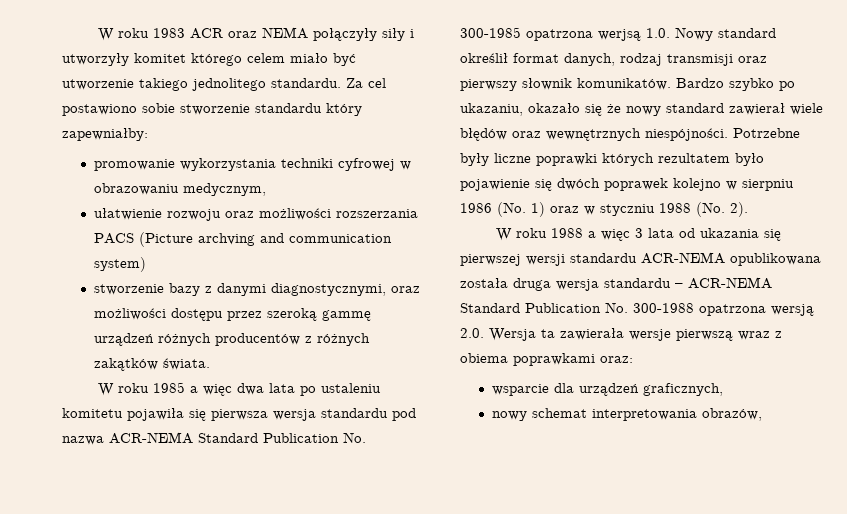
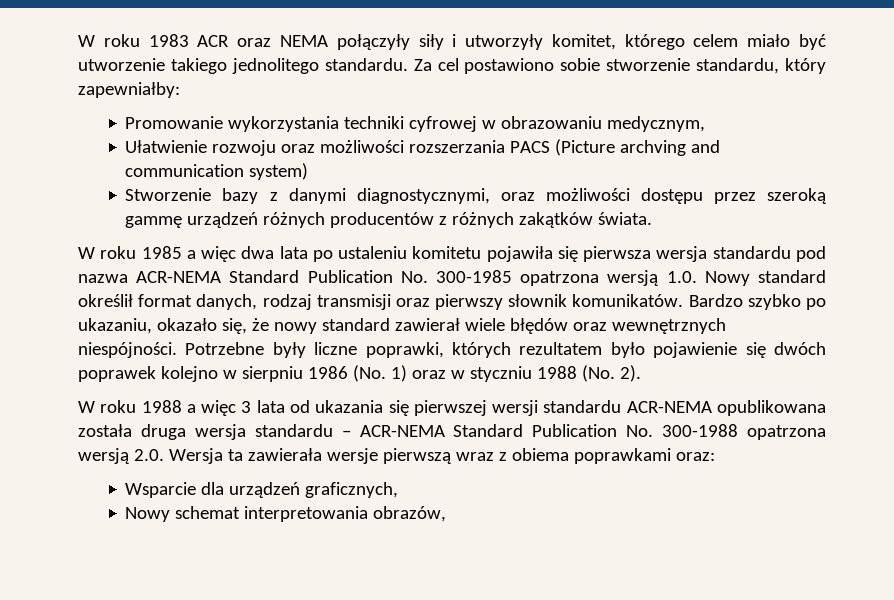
- W roku 1983 ACR oraz NEMA połączyły siły i utworzyły komitet którego celem miało być utworzenie takiego jednolitego standardu.
+ W roku 1983 ACR oraz NEMA połączyły siły i utworzyły komitet, którego celem miało być utworzenie takiego jednolitego standardu.
- Za cel postawiono sobie stworzenie standardu który zapewniałby:
+ Za cel postawiono sobie stworzenie standardu, który zapewniałby:
- promowanie wykorzystania techniki cyfrowej w obrazowaniu medycznym,
+ Promowanie wykorzystania techniki cyfrowej w obrazowaniu medycznym,
- ułatwienie rozwoju oraz możliwości rozszerzania PACS (Picture archving and communication system)
+ Ułatwienie rozwoju oraz możliwości rozszerzania PACS (Picture archving and communication system)
- stworzenie bazy z danymi diagnostycznymi, oraz możliwości dostępu przez szeroką gammę urządzeń różnych producentów z różnych zakątków świata.
+ Stworzenie bazy z danymi diagnostycznymi, oraz możliwości dostępu przez szeroką gammę urządzeń różnych producentów z różnych zakątków świata.
- W roku 1985 a więc dwa lata po ustaleniu komitetu pojawiła się pierwsza wersja standardu pod nazwa ACR-NEMA Standard Publication No. 300-1985 opatrzona werjsą 1.0. Nowy standard określił format danych, rodzaj transmisji oraz pierwszy słownik komunikatów.
+ W roku 1985 a więc dwa lata po ustaleniu komitetu pojawiła się pierwsza wersja standardu pod nazwa ACR-NEMA Standard Publication No. 300-1985 opatrzona wersją 1.0. Nowy standard określił format danych, rodzaj transmisji oraz pierwszy słownik komunikatów.
- Bardzo szybko po ukazaniu, okazało się że nowy standard zawierał wiele błędów oraz wewnętrznych niespójności.
+ Bardzo szybko po ukazaniu, okazało się, że nowy standard zawierał wiele błędów oraz wewnętrznych niespójności.
- Potrzebne były liczne poprawki których rezultatem było pojawienie się dwóch poprawek kolejno w sierpniu 1986 (No. 1) oraz w styczniu 1988 (No. 2).
+ Potrzebne były liczne poprawki, których rezultatem było pojawienie się dwóch poprawek kolejno w sierpniu 1986 (No. 1) oraz w styczniu 1988 (No. 2).
- wsparcie dla urządzeń graficznych,
+ Wsparcie dla urządzeń graficznych,
- nowy schemat interpretowania obrazów,
+ Nowy schemat interpretowania obrazów,

